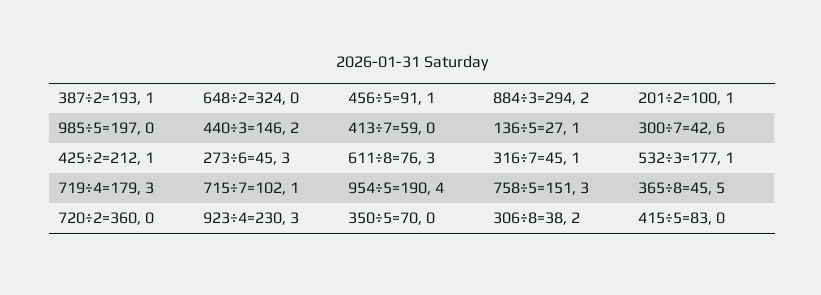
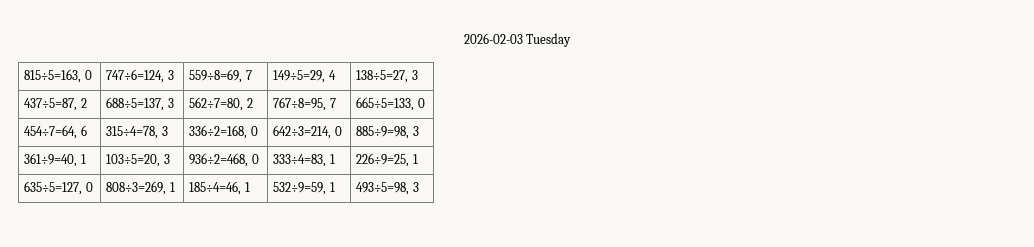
- 2026-01-31 Saturday
- 387÷2=193, 1 | 648÷2=324, 0 | 456÷5=91, 1 | 884÷3=294, 2 | 201÷2=100, 1
- 985÷5=197, 0 | 440÷3=146, 2 | 413÷7=59, 0 | 136÷5=27, 1 | 300÷7=42, 6
- 425÷2=212, 1 | 273÷6=45, 3 | 611÷8=76, 3 | 316÷7=45, 1 | 532÷3=177, 1
- 719÷4=179, 3 | 715÷7=102, 1 | 954÷5=190, 4 | 758÷5=151, 3 | 365÷8=45, 5
- 720÷2=360, 0 | 923÷4=230, 3 | 350÷5=70, 0 | 306÷8=38, 2 | 415÷5=83, 0
+ 2026-02-03 Tuesday
+ 815÷5=163, 0 | 747÷6=124, 3 | 559÷8=69, 7 | 149÷5=29, 4 | 138÷5=27, 3
+ 437÷5=87, 2 | 688÷5=137, 3 | 562÷7=80, 2 | 767÷8=95, 7 | 665÷5=133, 0
+ 454÷7=64, 6 | 315÷4=78, 3 | 336÷2=168, 0 | 642÷3=214, 0 | 885÷9=98, 3
+ 361÷9=40, 1 | 103÷5=20, 3 | 936÷2=468, 0 | 333÷4=83, 1 | 226÷9=25, 1
+ 635÷5=127, 0 | 808÷3=269, 1 | 185÷4=46, 1 | 532÷9=59, 1 | 493÷5=98, 3

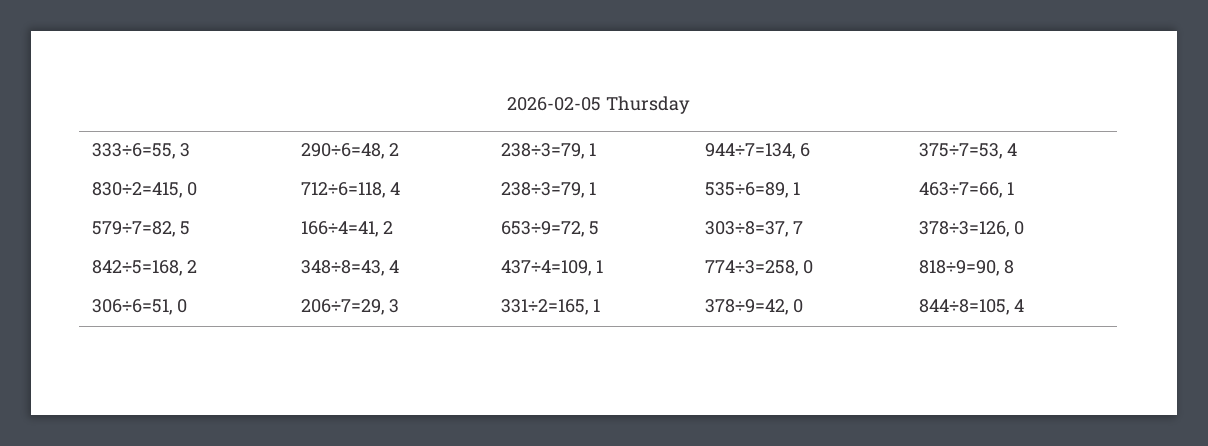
- 2026-02-03 Tuesday
- 815÷5=163, 0 | 747÷6=124, 3 | 559÷8=69, 7 | 149÷5=29, 4 | 138÷5=27, 3
- 437÷5=87, 2 | 688÷5=137, 3 | 562÷7=80, 2 | 767÷8=95, 7 | 665÷5=133, 0
- 454÷7=64, 6 | 315÷4=78, 3 | 336÷2=168, 0 | 642÷3=214, 0 | 885÷9=98, 3
- 361÷9=40, 1 | 103÷5=20, 3 | 936÷2=468, 0 | 333÷4=83, 1 | 226÷9=25, 1
- 635÷5=127, 0 | 808÷3=269, 1 | 185÷4=46, 1 | 532÷9=59, 1 | 493÷5=98, 3
+ 2026-02-05 Thursday
+ 333÷6=55, 3 | 290÷6=48, 2 | 238÷3=79, 1 | 944÷7=134, 6 | 375÷7=53, 4
+ 830÷2=415, 0 | 712÷6=118, 4 | 238÷3=79, 1 | 535÷6=89, 1 | 463÷7=66, 1
+ 579÷7=82, 5 | 166÷4=41, 2 | 653÷9=72, 5 | 303÷8=37, 7 | 378÷3=126, 0
+ 842÷5=168, 2 | 348÷8=43, 4 | 437÷4=109, 1 | 774÷3=258, 0 | 818÷9=90, 8
+ 306÷6=51, 0 | 206÷7=29, 3 | 331÷2=165, 1 | 378÷9=42, 0 | 844÷8=105, 4

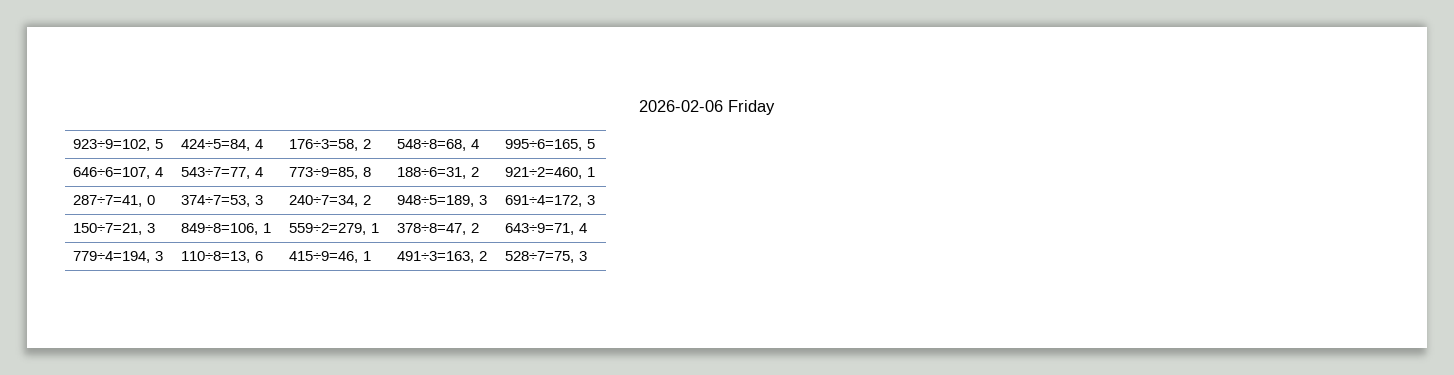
- 2026-02-05 Thursday
- 333÷6=55, 3 | 290÷6=48, 2 | 238÷3=79, 1 | 944÷7=134, 6 | 375÷7=53, 4
- 830÷2=415, 0 | 712÷6=118, 4 | 238÷3=79, 1 | 535÷6=89, 1 | 463÷7=66, 1
- 579÷7=82, 5 | 166÷4=41, 2 | 653÷9=72, 5 | 303÷8=37, 7 | 378÷3=126, 0
- 842÷5=168, 2 | 348÷8=43, 4 | 437÷4=109, 1 | 774÷3=258, 0 | 818÷9=90, 8
- 306÷6=51, 0 | 206÷7=29, 3 | 331÷2=165, 1 | 378÷9=42, 0 | 844÷8=105, 4
+ 2026-02-06 Friday
+ 923÷9=102, 5 | 424÷5=84, 4 | 176÷3=58, 2 | 548÷8=68, 4 | 995÷6=165, 5
+ 646÷6=107, 4 | 543÷7=77, 4 | 773÷9=85, 8 | 188÷6=31, 2 | 921÷2=460, 1
+ 287÷7=41, 0 | 374÷7=53, 3 | 240÷7=34, 2 | 948÷5=189, 3 | 691÷4=172, 3
+ 150÷7=21, 3 | 849÷8=106, 1 | 559÷2=279, 1 | 378÷8=47, 2 | 643÷9=71, 4
+ 779÷4=194, 3 | 110÷8=13, 6 | 415÷9=46, 1 | 491÷3=163, 2 | 528÷7=75, 3

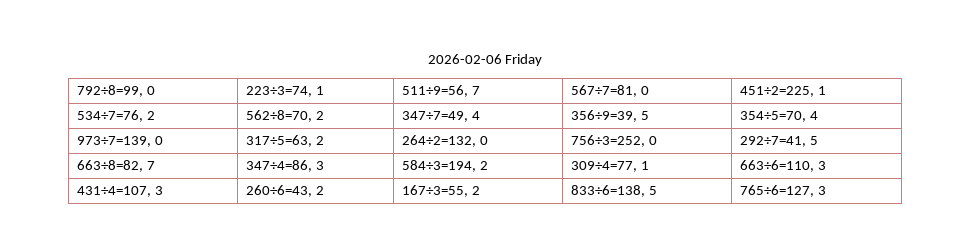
- 923÷9=102, 5 | 424÷5=84, 4 | 176÷3=58, 2 | 548÷8=68, 4 | 995÷6=165, 5
- 646÷6=107, 4 | 543÷7=77, 4 | 773÷9=85, 8 | 188÷6=31, 2 | 921÷2=460, 1
- 287÷7=41, 0 | 374÷7=53, 3 | 240÷7=34, 2 | 948÷5=189, 3 | 691÷4=172, 3
- 150÷7=21, 3 | 849÷8=106, 1 | 559÷2=279, 1 | 378÷8=47, 2 | 643÷9=71, 4
- 779÷4=194, 3 | 110÷8=13, 6 | 415÷9=46, 1 | 491÷3=163, 2 | 528÷7=75, 3
+ 792÷8=99, 0 | 223÷3=74, 1 | 511÷9=56, 7 | 567÷7=81, 0 | 451÷2=225, 1
+ 534÷7=76, 2 | 562÷8=70, 2 | 347÷7=49, 4 | 356÷9=39, 5 | 354÷5=70, 4
+ 973÷7=139, 0 | 317÷5=63, 2 | 264÷2=132, 0 | 756÷3=252, 0 | 292÷7=41, 5
+ 663÷8=82, 7 | 347÷4=86, 3 | 584÷3=194, 2 | 309÷4=77, 1 | 663÷6=110, 3
+ 431÷4=107, 3 | 260÷6=43, 2 | 167÷3=55, 2 | 833÷6=138, 5 | 765÷6=127, 3

